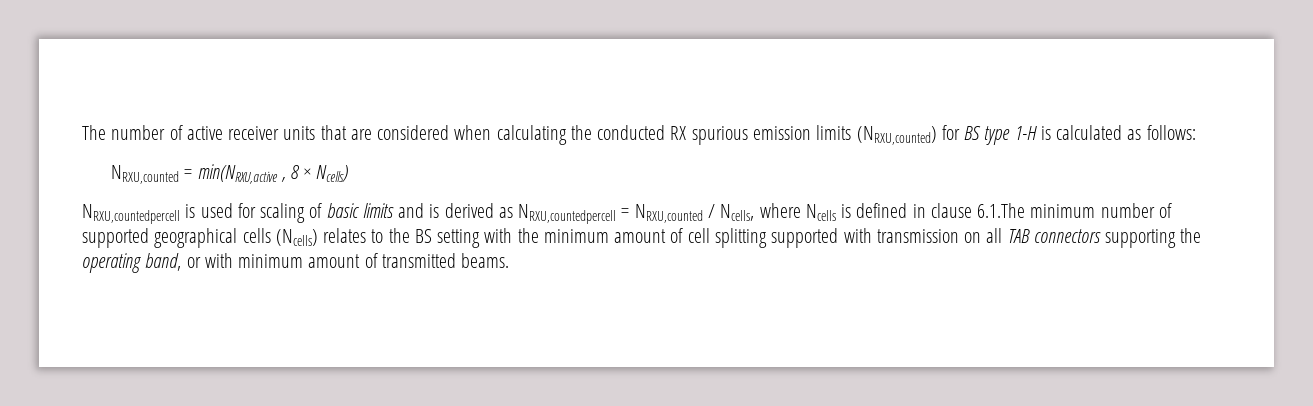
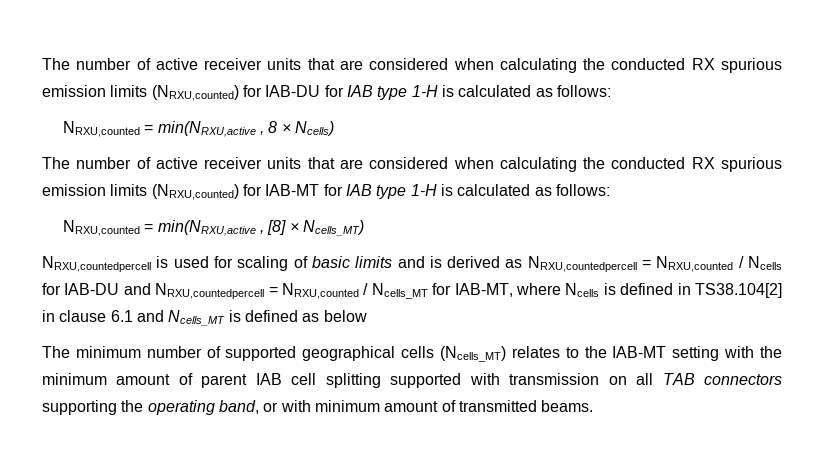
- The number of active receiver units that are considered when calculating the conducted RX spurious emission limits (NRXU,counted) for BS type 1-H is calculated as follows:
+ The number of active receiver units that are considered when calculating the conducted RX spurious emission limits (NRXU,counted) for IAB-DU for IAB type 1-H is calculated as follows:
+ The number of active receiver units that are considered when calculating the conducted RX spurious emission limits (NRXU,counted) for IAB-MT for IAB type 1-H is calculated as follows:
+ NRXU,counted = min(NRXU,active , [8] × Ncells_MT)
- NRXU,countedpercell is used for scaling of basic limits and is derived as NRXU,countedpercell = NRXU,counted / Ncells, where Ncells is defined in clause 6.1.The minimum number of supported geographical cells (Ncells) relates to the BS setting with the minimum amount of cell splitting supported with transmission on all TAB connectors supporting the operating band, or with minimum amount of transmitted beams.
+ NRXU,countedpercell is used for scaling of basic limits and is derived as NRXU,countedpercell = NRXU,counted / Ncells for IAB-DU and NRXU,countedpercell = NRXU,counted / Ncells_MT for IAB-MT, where Ncells is defined in TS38.104[2] in clause 6.1 and Ncells_MT is defined as below
+ The minimum number of supported geographical cells (Ncells_MT) relates to the IAB-MT setting with the minimum amount of parent IAB cell splitting supported with transmission on all TAB connectors supporting the operating band, or with minimum amount of transmitted beams.

